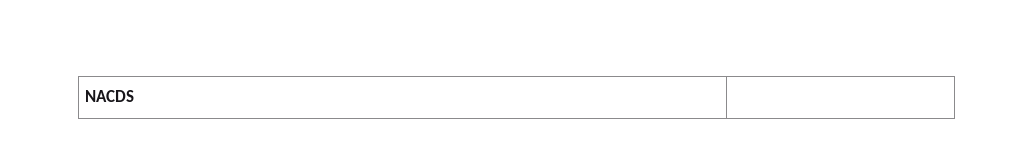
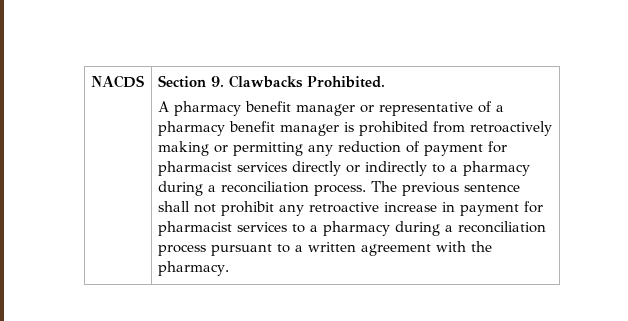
+ Section 9. Clawbacks Prohibited.
+ A pharmacy benefit manager or representative of a pharmacy benefit manager is prohibited from retroactively making or permitting any reduction of payment for pharmacist services directly or indirectly to a pharmacy during a reconciliation process. The previous sentence shall not prohibit any retroactive increase in payment for pharmacist services to a pharmacy during a reconciliation process pursuant to a written agreement with the pharmacy.

